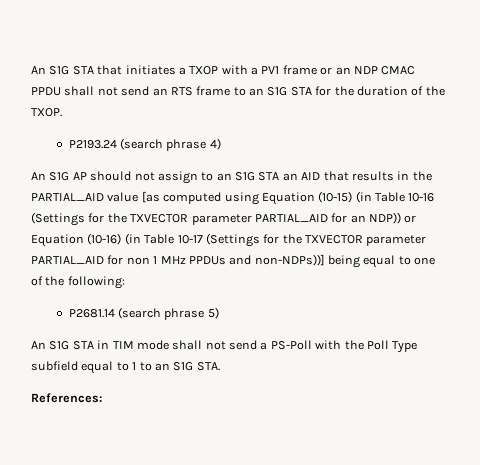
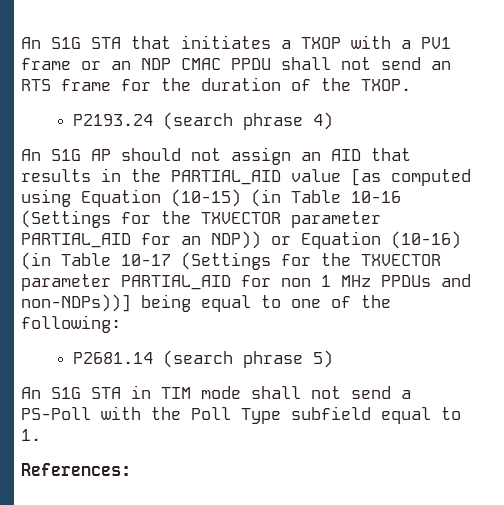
- An S1G STA that initiates a TXOP with a PV1 frame or an NDP CMAC PPDU shall not send an RTS frame to an S1G STA for the duration of the TXOP.
+ An S1G STA that initiates a TXOP with a PV1 frame or an NDP CMAC PPDU shall not send an RTS frame for the duration of the TXOP.
- An S1G AP should not assign to an S1G STA an AID that results in the PARTIAL_AID value [as computed using Equation (10-15) (in Table 10-16 (Settings for the TXVECTOR parameter PARTIAL_AID for an NDP)) or Equation (10-16) (in Table 10-17 (Settings for the TXVECTOR parameter PARTIAL_AID for non 1 MHz PPDUs and non-NDPs))] being equal to one of the following:
+ An S1G AP should not assign an AID that results in the PARTIAL_AID value [as computed using Equation (10-15) (in Table 10-16 (Settings for the TXVECTOR parameter PARTIAL_AID for an NDP)) or Equation (10-16) (in Table 10-17 (Settings for the TXVECTOR parameter PARTIAL_AID for non 1 MHz PPDUs and non-NDPs))] being equal to one of the following:
- An S1G STA in TIM mode shall not send a PS-Poll with the Poll Type subfield equal to 1 to an S1G STA.
+ An S1G STA in TIM mode shall not send a PS-Poll with the Poll Type subfield equal to 1.

